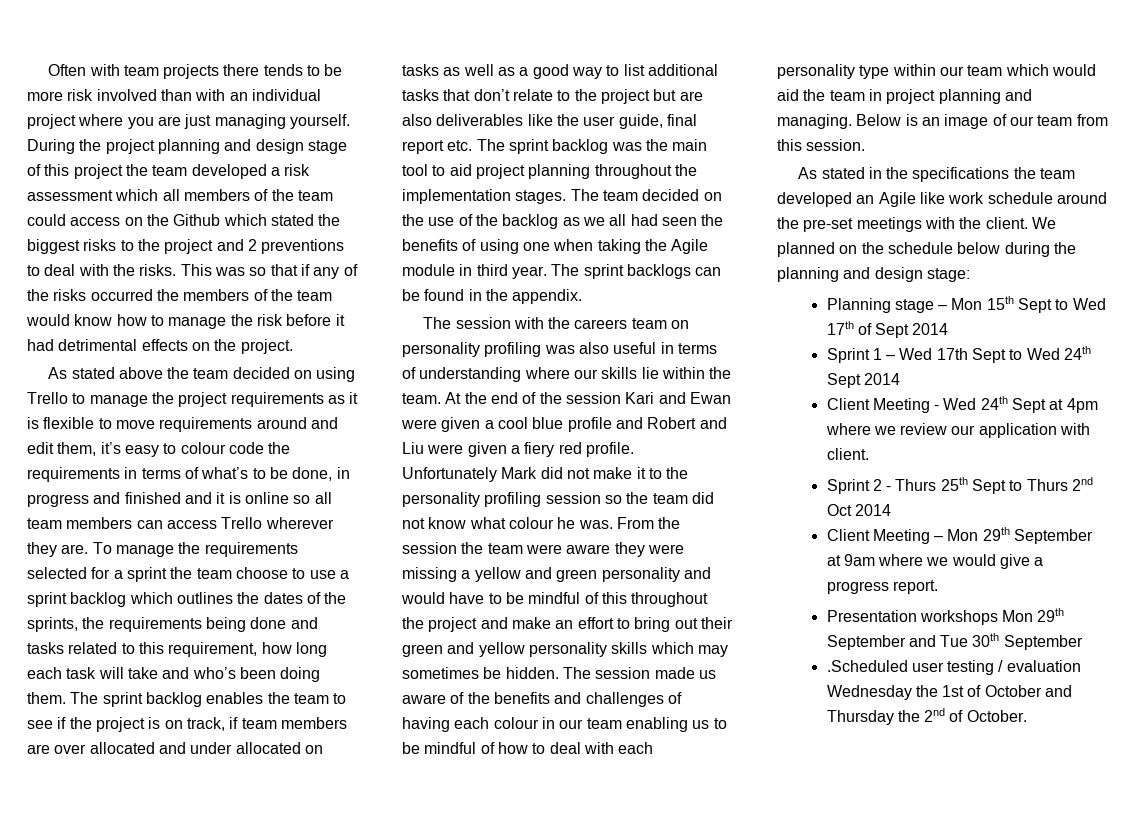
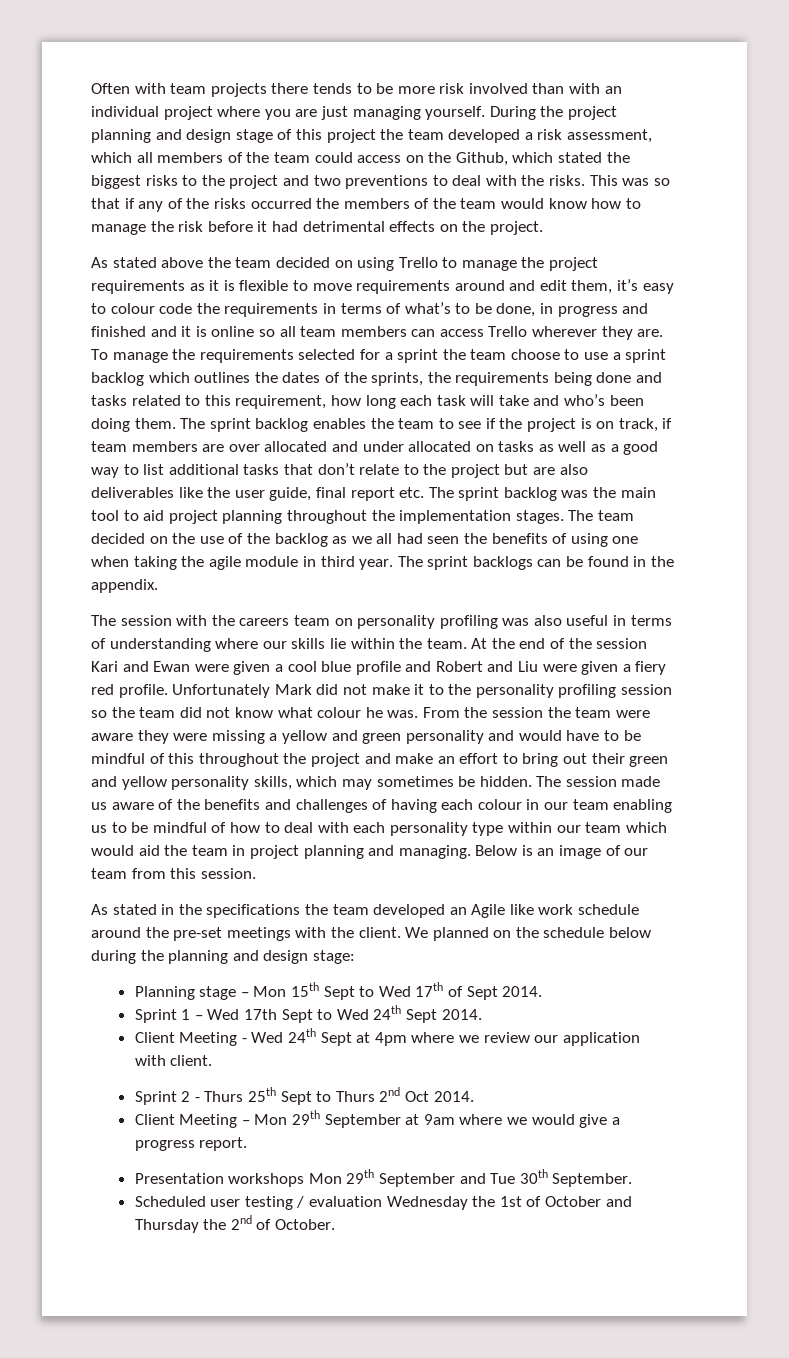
- During the project planning and design stage of this project the team developed a risk assessment which all members of the team could access on the Github which stated the biggest risks to the project and 2 preventions to deal with the risks.
+ During the project planning and design stage of this project the team developed a risk assessment, which all members of the team could access on the Github, which stated the biggest risks to the project and two preventions to deal with the risks.
- The team decided on the use of the backlog as we all had seen the benefits of using one when taking the Agile module in third year.
+ The team decided on the use of the backlog as we all had seen the benefits of using one when taking the agile module in third year.
- From the session the team were aware they were missing a yellow and green personality and would have to be mindful of this throughout the project and make an effort to bring out their green and yellow personality skills which may sometimes be hidden.
+ From the session the team were aware they were missing a yellow and green personality and would have to be mindful of this throughout the project and make an effort to bring out their green and yellow personality skills, which may sometimes be hidden.
- Planning stage – Mon 15th Sept to Wed 17th of Sept 2014
+ Planning stage – Mon 15th Sept to Wed 17th of Sept 2014.
- Sprint 1 – Wed 17th Sept to Wed 24th Sept 2014
+ Sprint 1 – Wed 17th Sept to Wed 24th Sept 2014.
- Sprint 2 - Thurs 25th Sept to Thurs 2nd Oct 2014
+ Sprint 2 - Thurs 25th Sept to Thurs 2nd Oct 2014.
- Presentation workshops Mon 29th September and Tue 30th September
- .Scheduled user testing / evaluation Wednesday the 1st of October and Thursday the 2nd of October.
+ Presentation workshops Mon 29th September and Tue 30th September.
+ Scheduled user testing / evaluation Wednesday the 1st of October and Thursday the 2nd of October.

